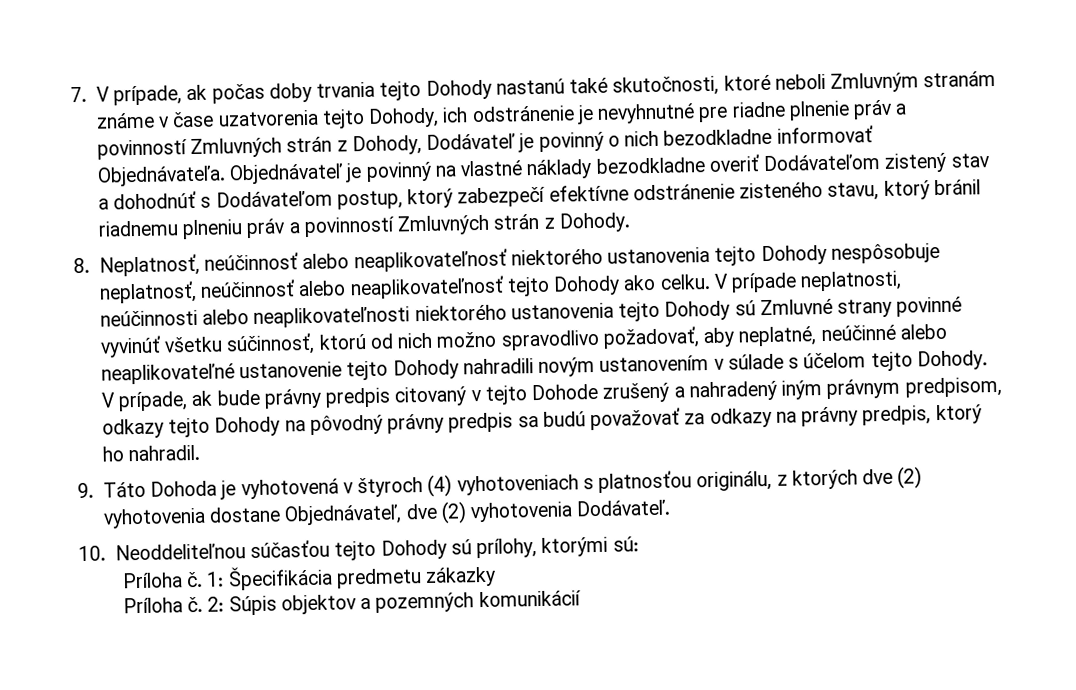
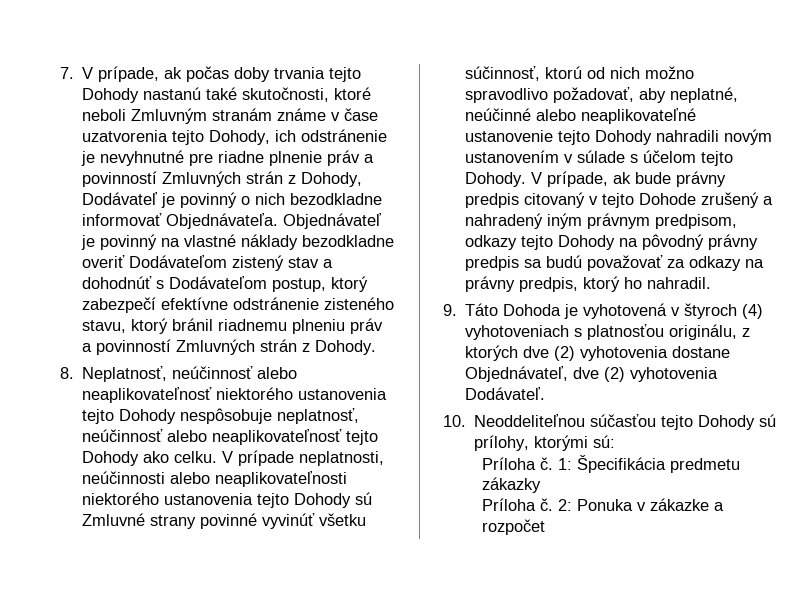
- 2: Súpis objektov a pozemných komunikácií
+ 2: Ponuka v zákazke a rozpočet

